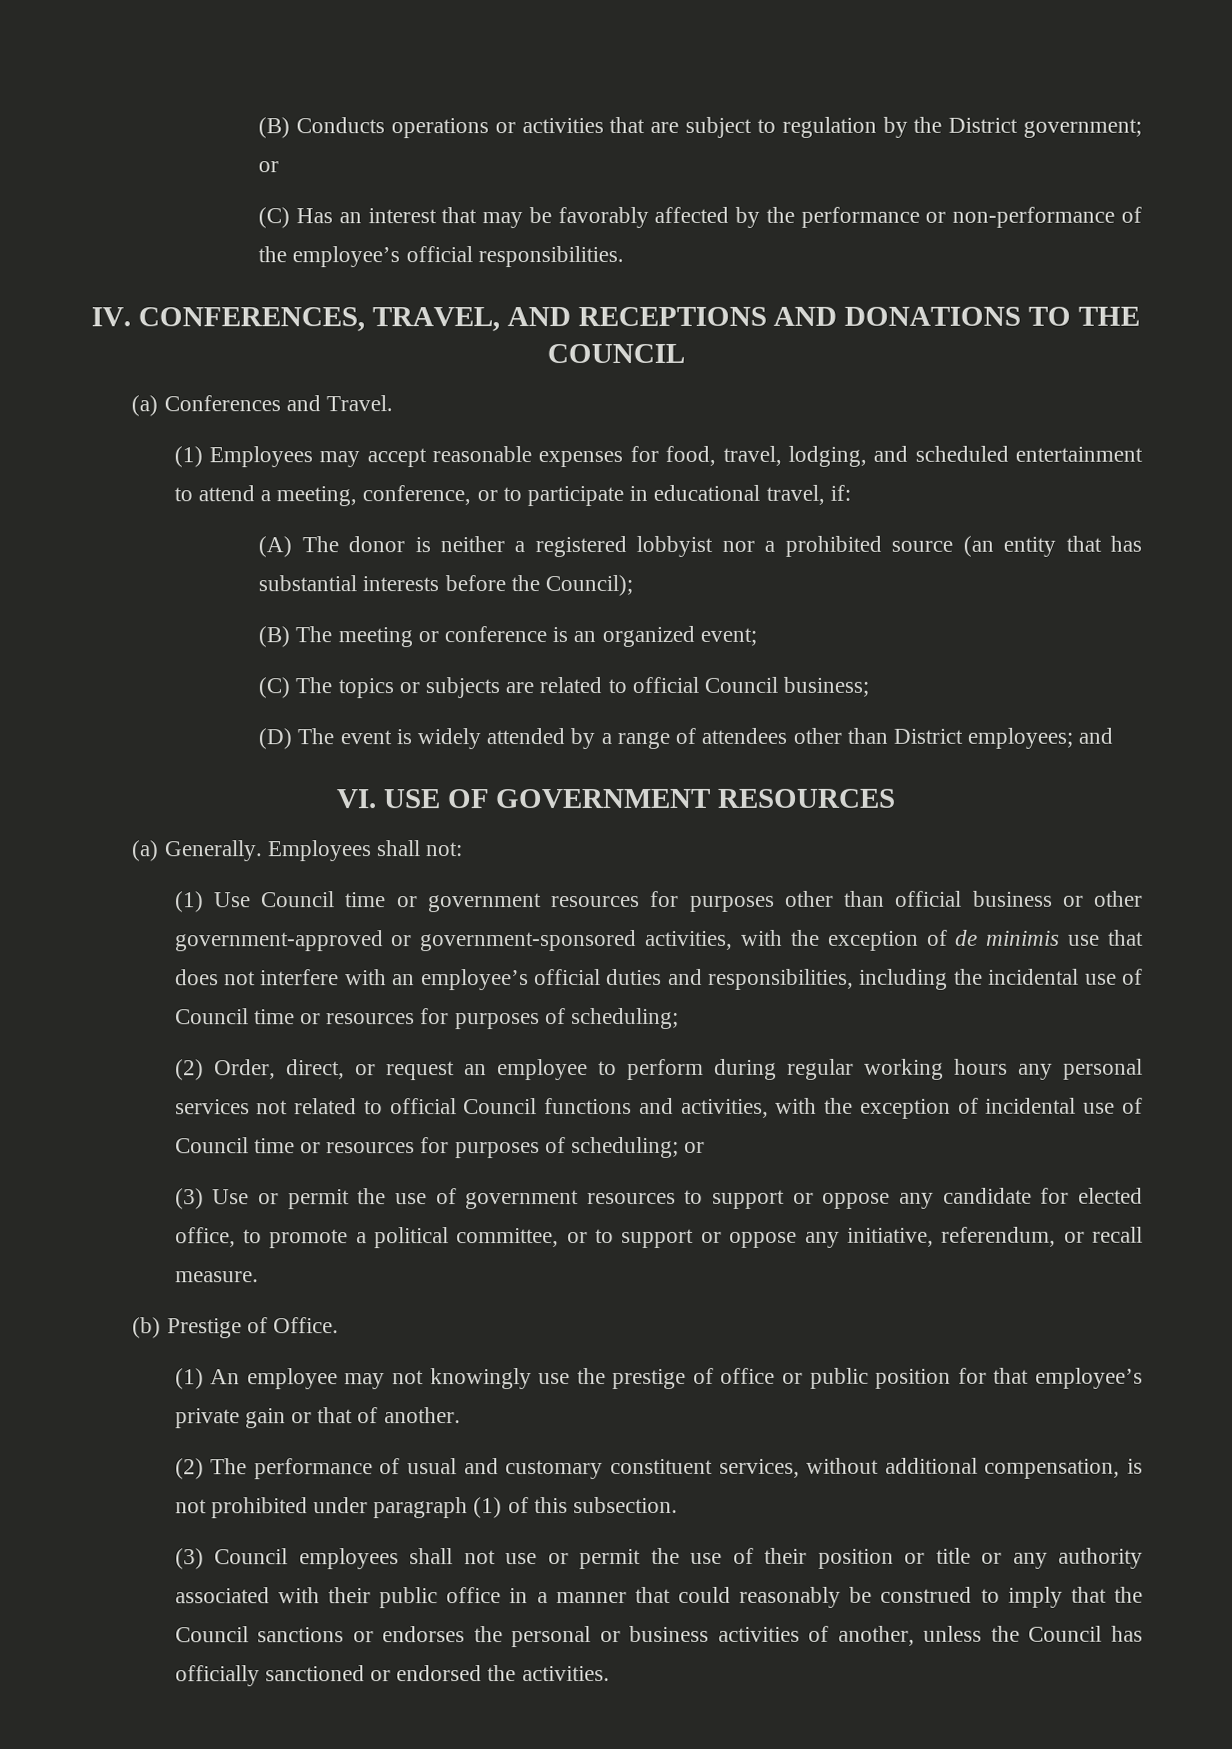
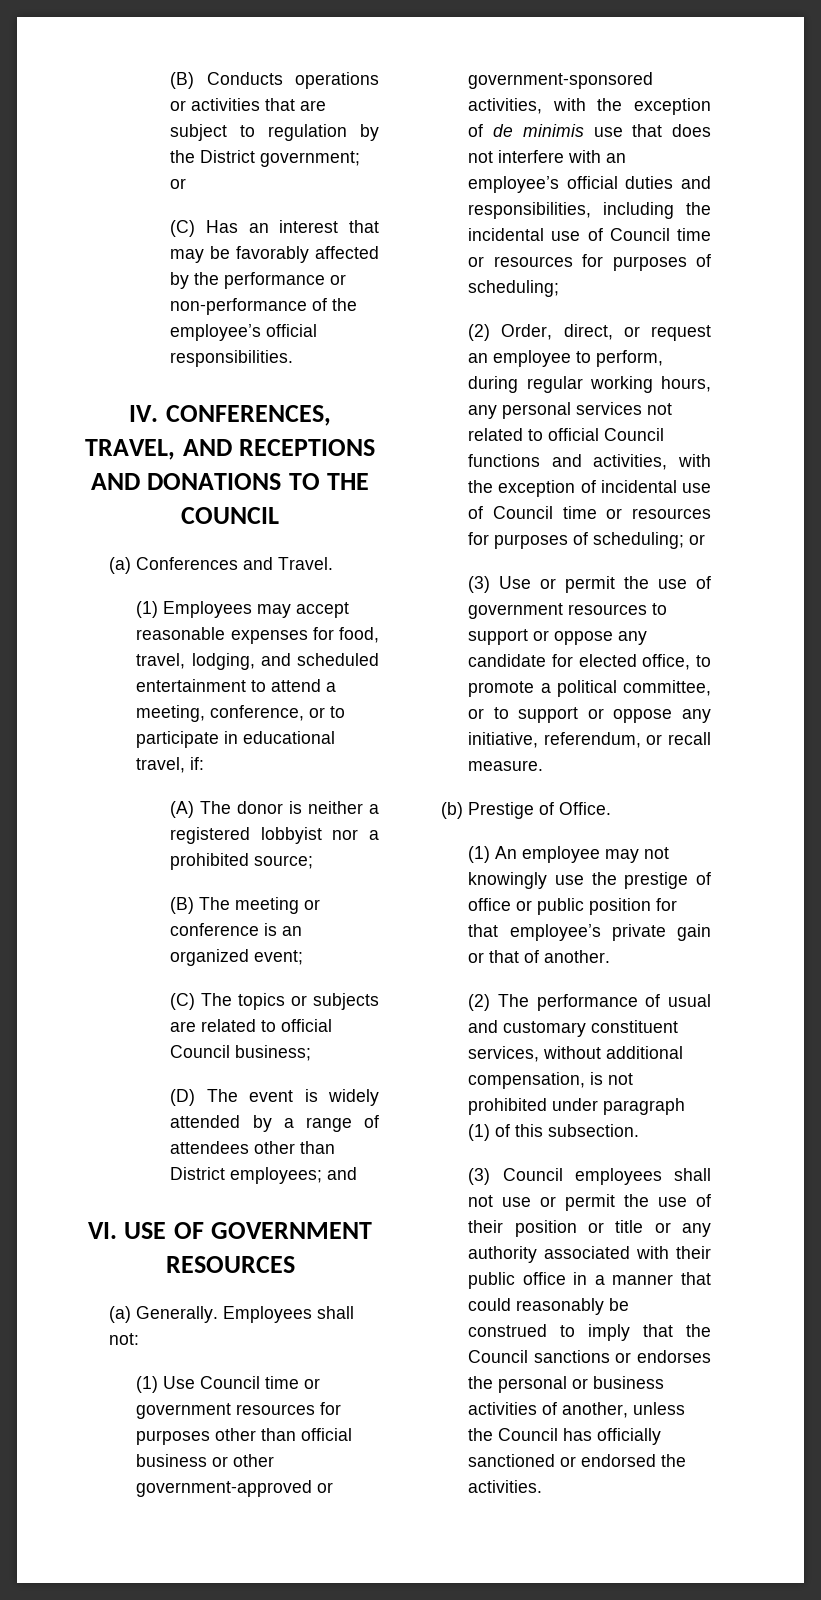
- (A) The donor is neither a registered lobbyist nor a prohibited source (an entity that has substantial interests before the Council);
+ (A) The donor is neither a registered lobbyist nor a prohibited source;
- (2) Order, direct, or request an employee to perform during regular working hours any personal services not related to official Council functions and activities, with the exception of incidental use of Council time or resources for purposes of scheduling; or
+ (2) Order, direct, or request an employee to perform, during regular working hours, any personal services not related to official Council functions and activities, with the exception of incidental use of Council time or resources for purposes of scheduling; or

